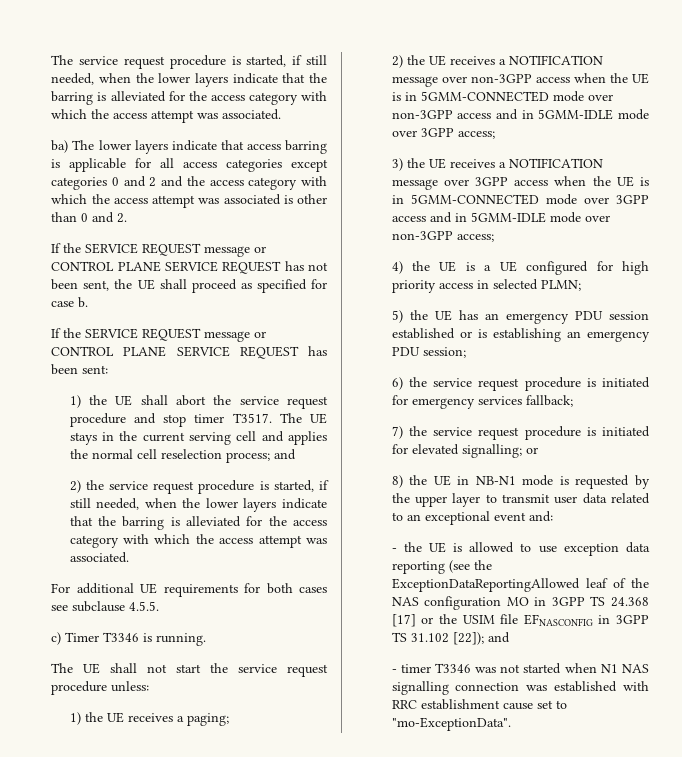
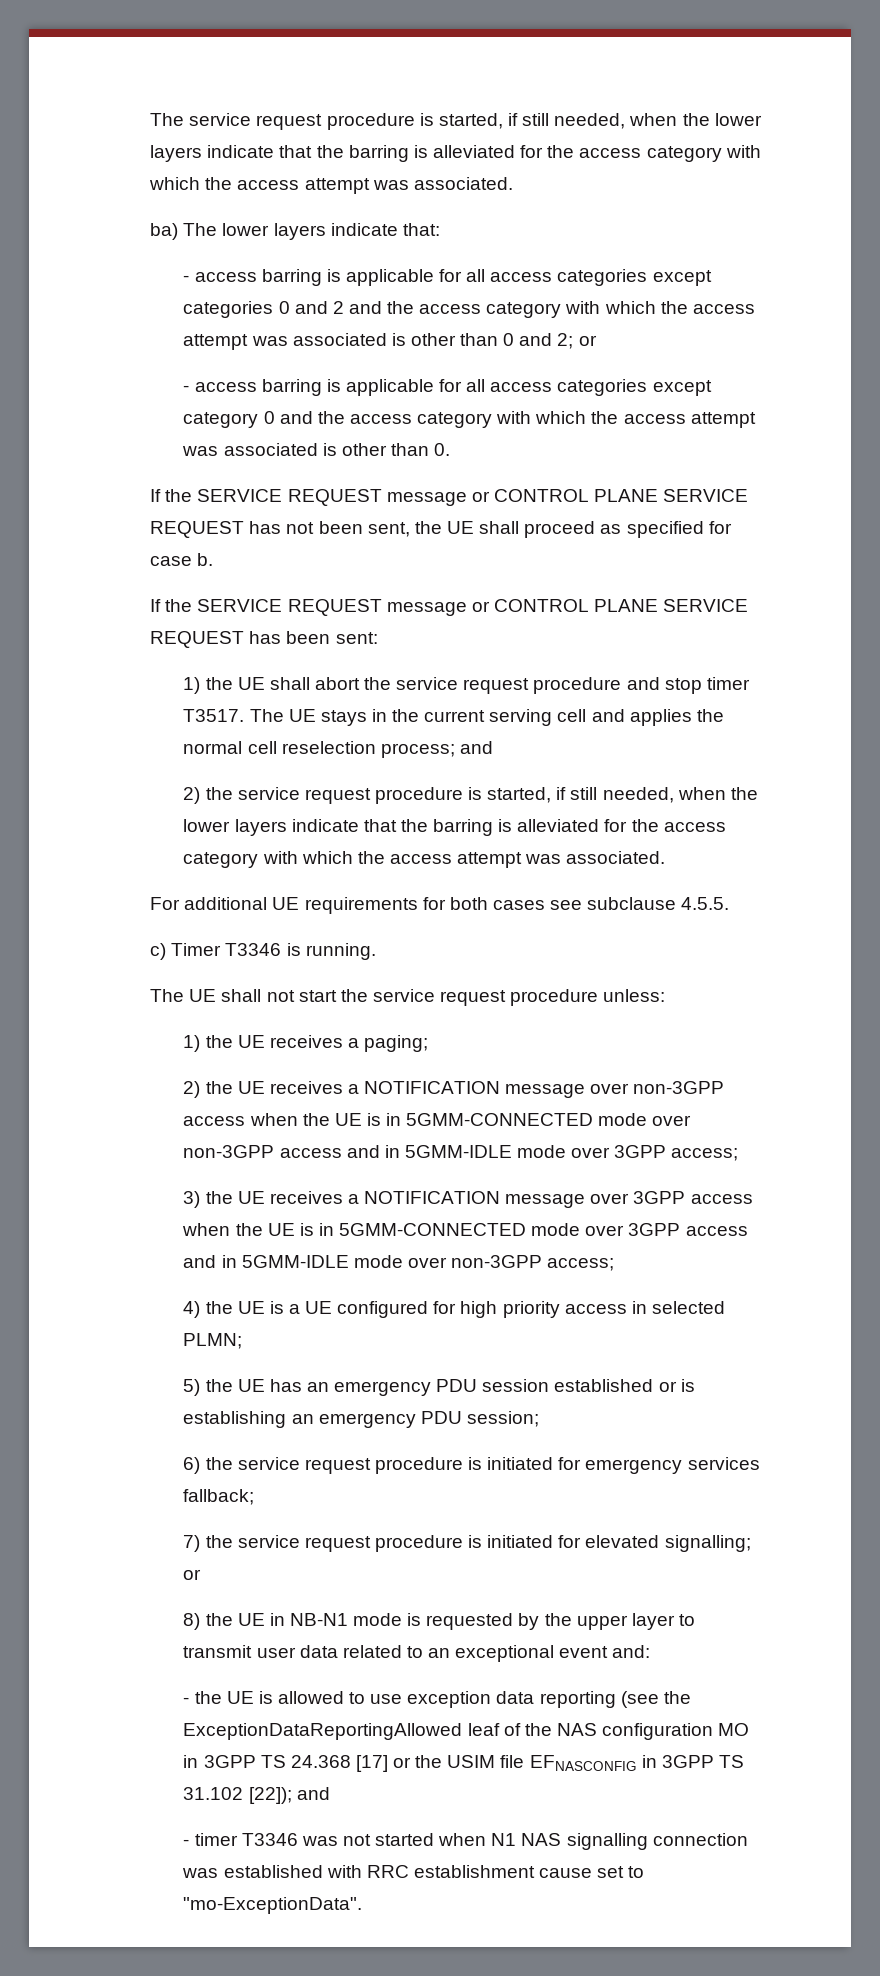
- ba) The lower layers indicate that access barring is applicable for all access categories except categories 0 and 2 and the access category with which the access attempt was associated is other than 0 and 2.
+ ba) The lower layers indicate that:
+ - access barring is applicable for all access categories except categories 0 and 2 and the access category with which the access attempt was associated is other than 0 and 2; or
+ - access barring is applicable for all access categories except category 0 and the access category with which the access attempt was associated is other than 0.

